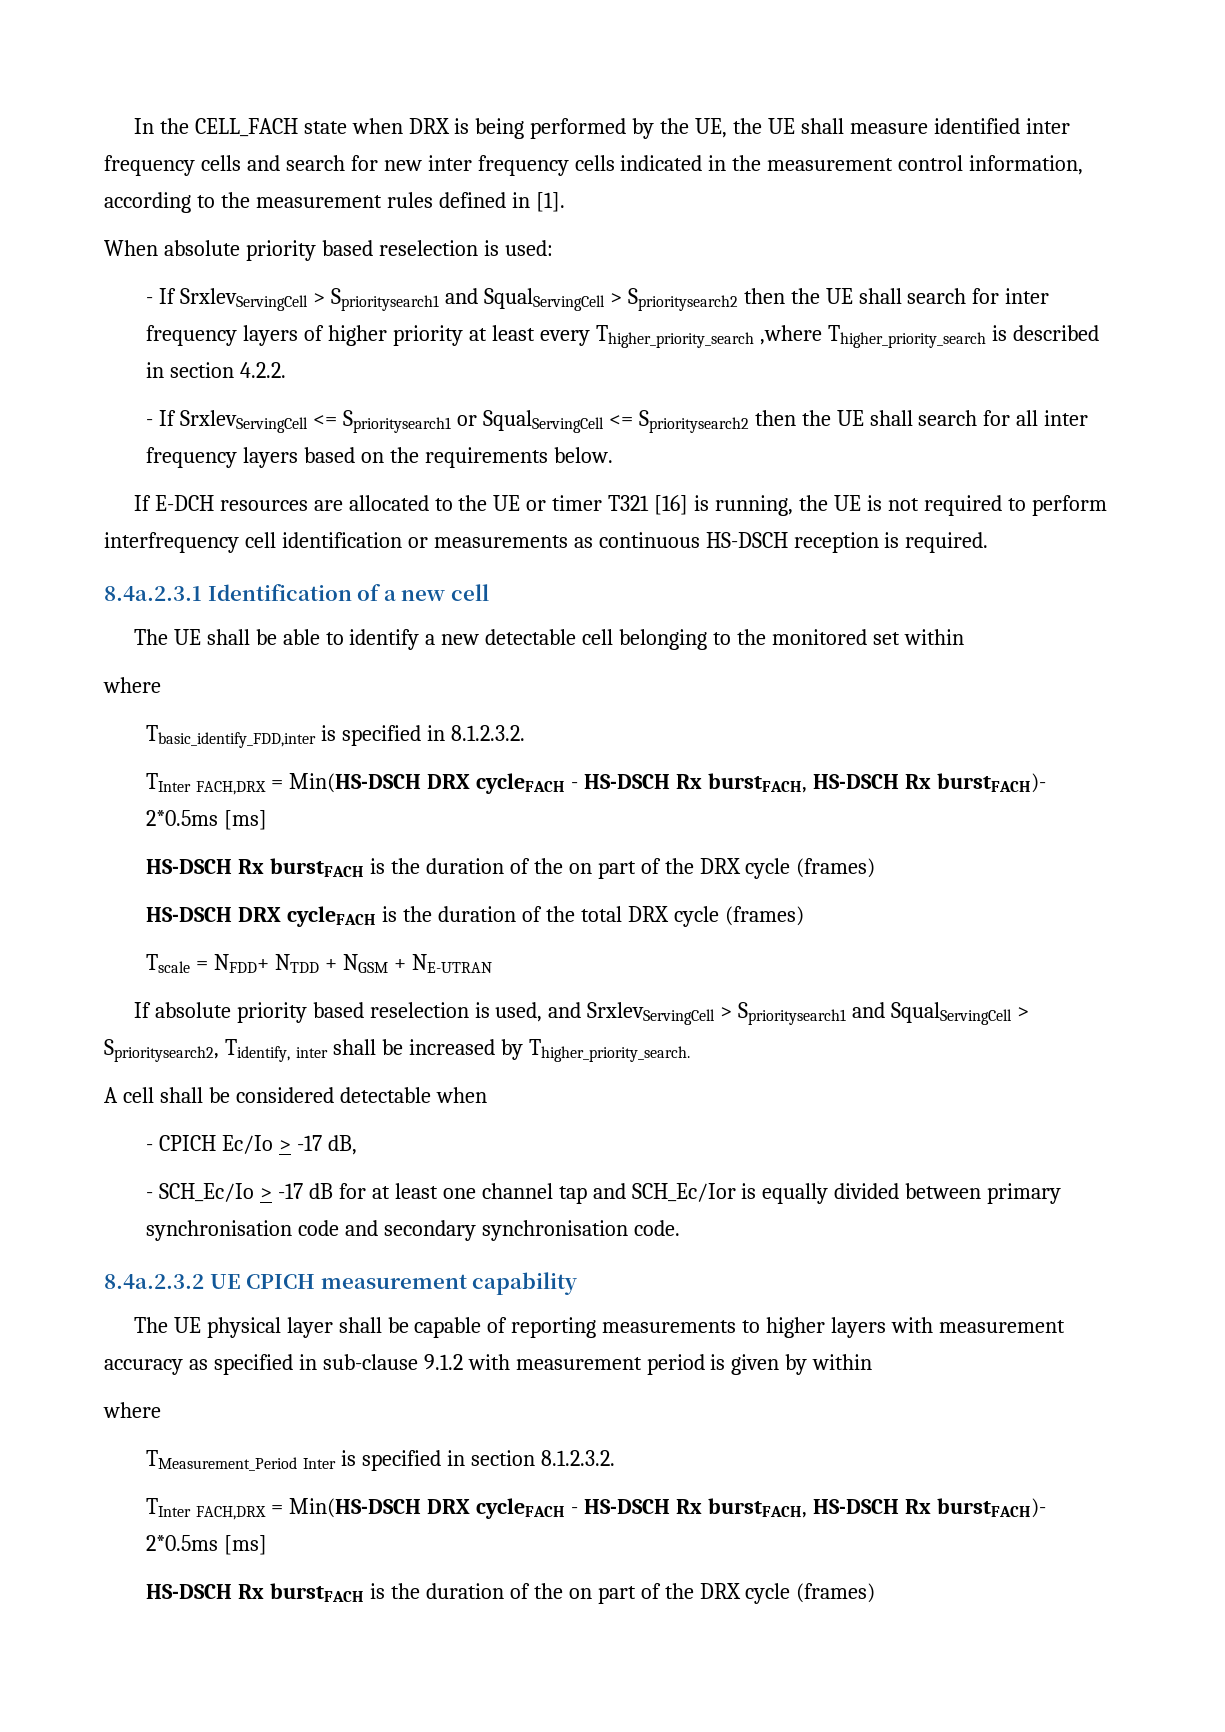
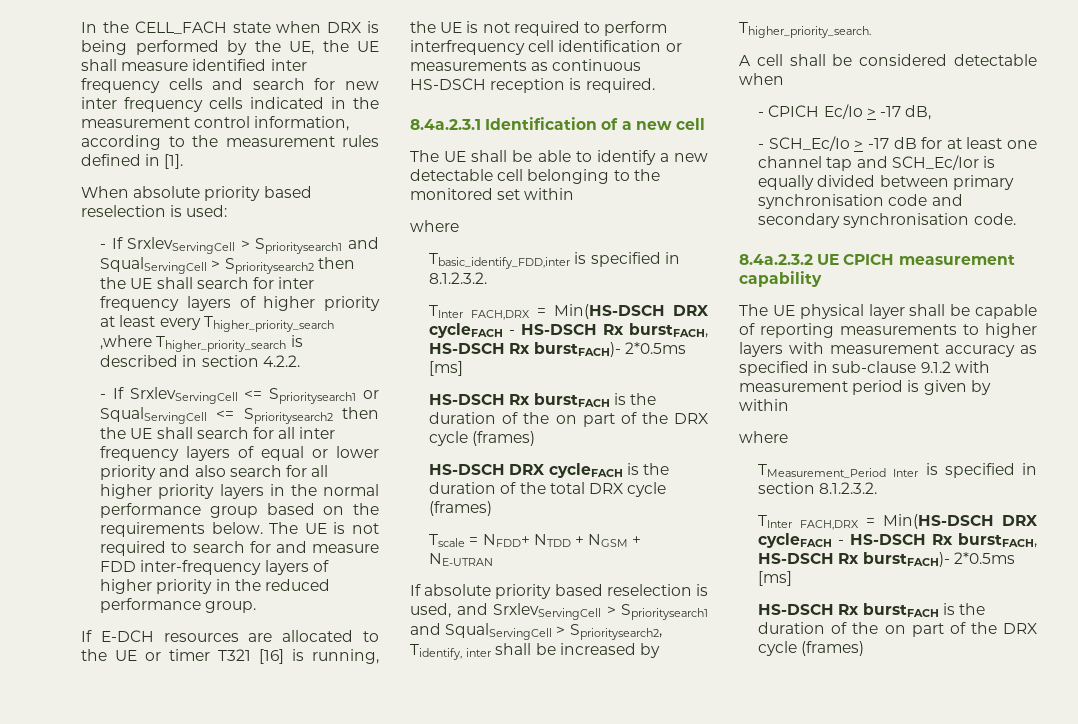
- - If SrxlevServingCell <= Sprioritysearch1 or SqualServingCell <= Sprioritysearch2 then the UE shall search for all inter frequency layers based on the requirements below.
+ - If SrxlevServingCell <= Sprioritysearch1 or SqualServingCell <= Sprioritysearch2 then the UE shall search for all inter frequency layers of equal or lower priority and also search for all higher priority layers in the normal performance group based on the requirements below. The UE is not required to search for and measure FDD inter-frequency layers of higher priority in the reduced performance group.

